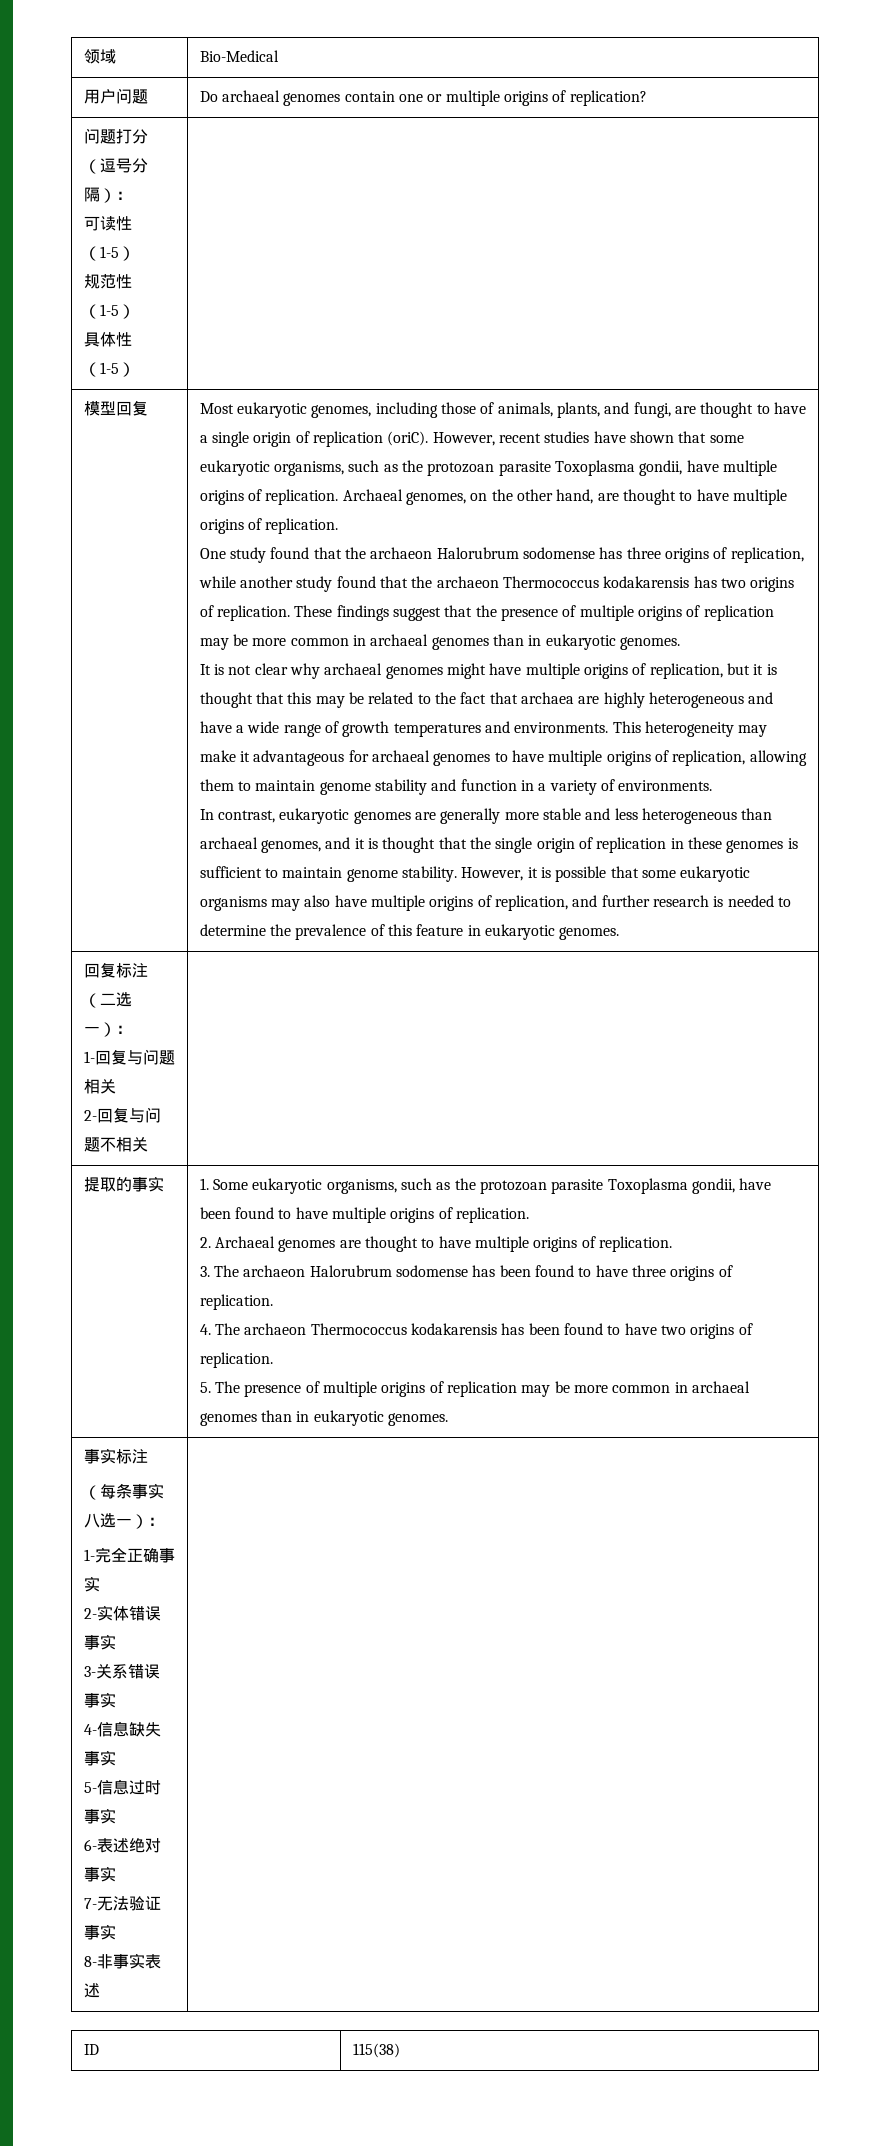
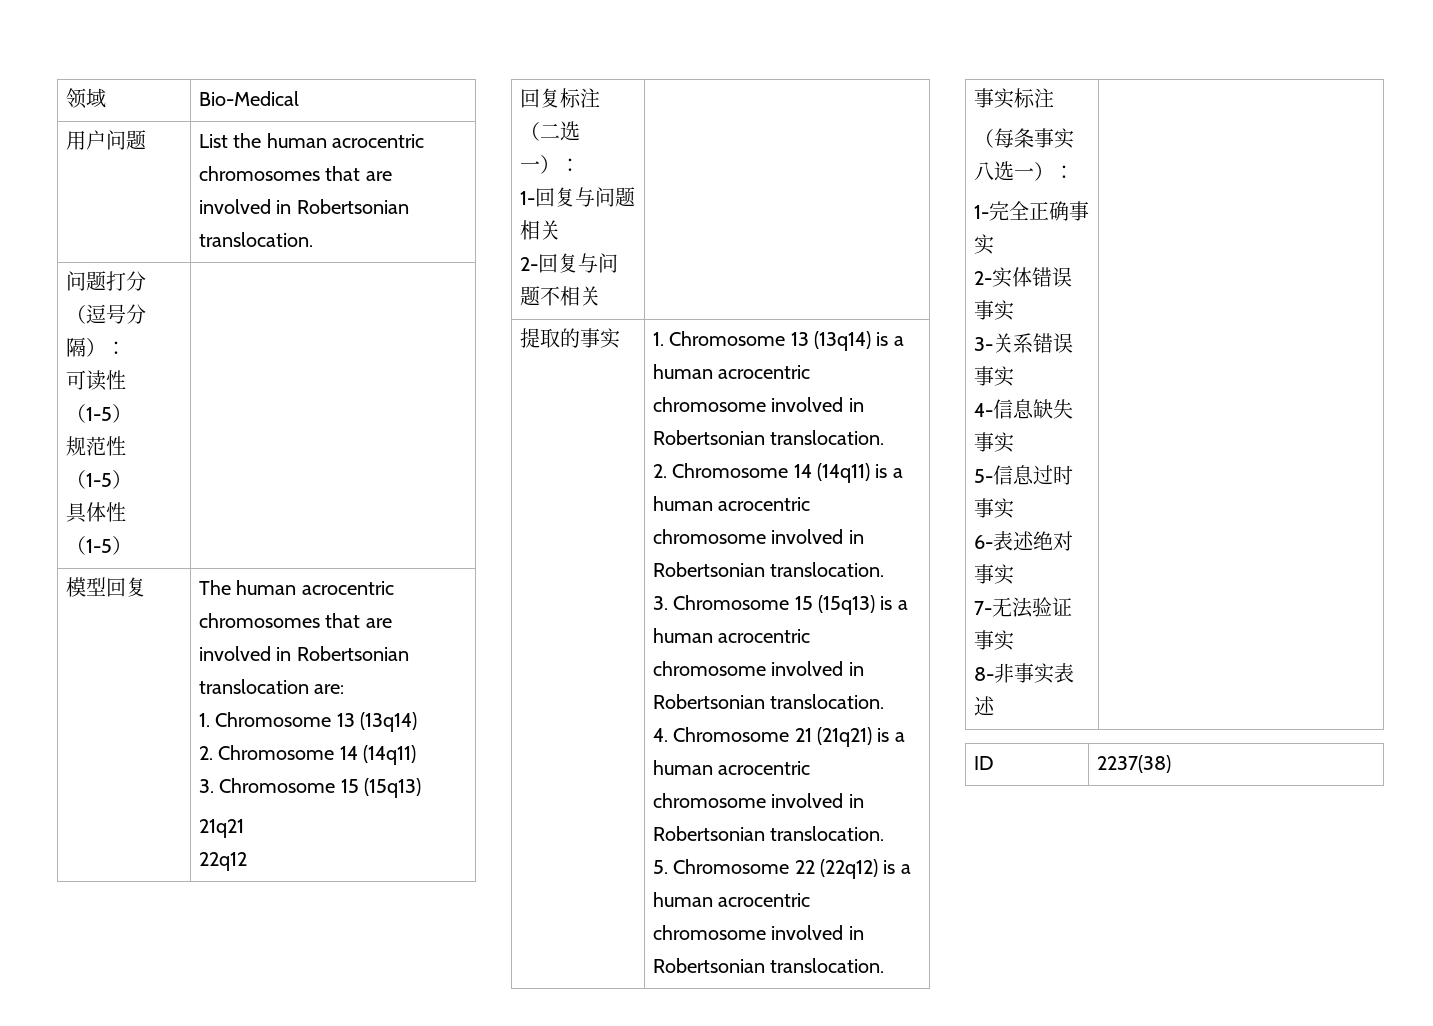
- 用户问题 | Do archaeal genomes contain one or multiple origins of replication?
+ 用户问题 | List the human acrocentric chromosomes that are involved in Robertsonian translocation.
- Most eukaryotic genomes, including those of animals, plants, and fungi, are thought to have a single origin of replication (oriC). However, recent studies have shown that some eukaryotic organisms, such as the protozoan parasite Toxoplasma gondii, have multiple origins of replication. Archaeal genomes, on the other hand, are thought to have multiple origins of replication.
- One study found that the archaeon Halorubrum sodomense has three origins of replication, while another study found that the archaeon Thermococcus kodakarensis has two origins of replication. These findings suggest that the presence of multiple origins of replication may be more common in archaeal genomes than in eukaryotic genomes.
- It is not clear why archaeal genomes might have multiple origins of replication, but it is thought that this may be related to the fact that archaea are highly heterogeneous and have a wide range of growth temperatures and environments. This heterogeneity may make it advantageous for archaeal genomes to have multiple origins of replication, allowing them to maintain genome stability and function in a variety of environments.
- In contrast, eukaryotic genomes are generally more stable and less heterogeneous than archaeal genomes, and it is thought that the single origin of replication in these genomes is sufficient to maintain genome stability. However, it is possible that some eukaryotic organisms may also have multiple origins of replication, and further research is needed to determine the prevalence of this feature in eukaryotic genomes.
+ The human acrocentric chromosomes that are involved in Robertsonian translocation are:
+ 1. Chromosome 13 (13q14)
+ 2. Chromosome 14 (14q11)
+ 3. Chromosome 15 (15q13)
+ 21q21
+ 22q12
- 1. Some eukaryotic organisms, such as the protozoan parasite Toxoplasma gondii, have been found to have multiple origins of replication.
- 2. Archaeal genomes are thought to have multiple origins of replication.
- 3. The archaeon Halorubrum sodomense has been found to have three origins of replication.
- 4. The archaeon Thermococcus kodakarensis has been found to have two origins of replication.
- 5. The presence of multiple origins of replication may be more common in archaeal genomes than in eukaryotic genomes.
+ 1. Chromosome 13 (13q14) is a human acrocentric chromosome involved in Robertsonian translocation.
+ 2. Chromosome 14 (14q11) is a human acrocentric chromosome involved in Robertsonian translocation.
+ 3. Chromosome 15 (15q13) is a human acrocentric chromosome involved in Robertsonian translocation.
+ 4. Chromosome 21 (21q21) is a human acrocentric chromosome involved in Robertsonian translocation.
+ 5. Chromosome 22 (22q12) is a human acrocentric chromosome involved in Robertsonian translocation.
- ID | 115(38)
+ ID | 2237(38)

